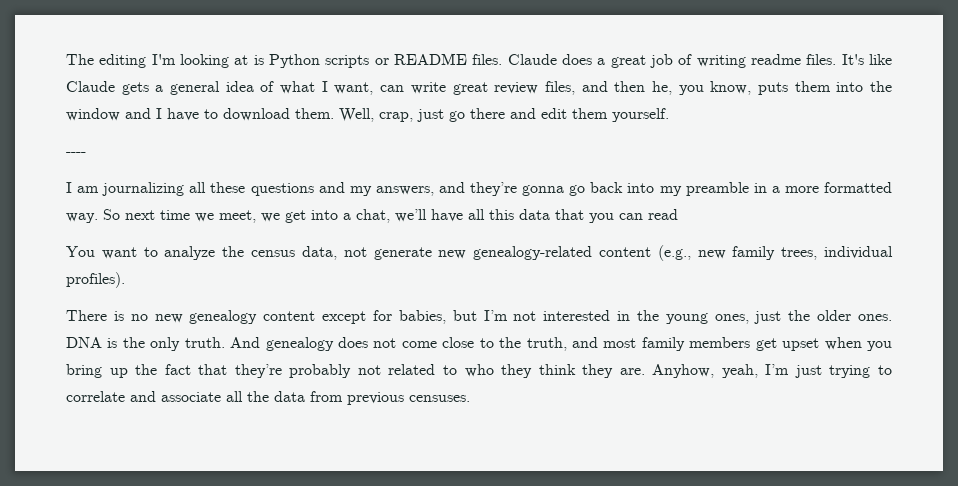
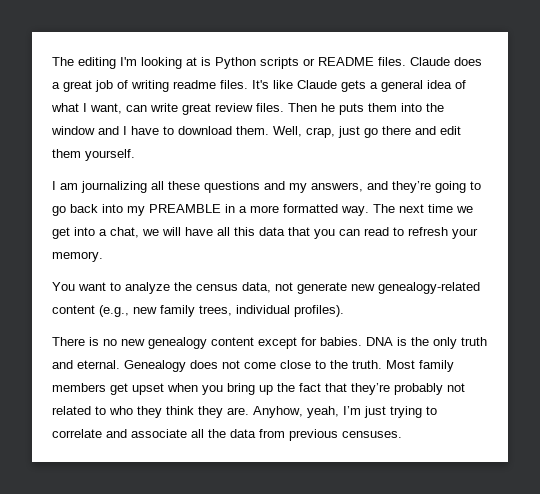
- It's like Claude gets a general idea of what I want, can write great review files, and then he, you know, puts them into the window and I have to download them.
+ It's like Claude gets a general idea of what I want, can write great review files. Then he puts them into the window and I have to download them.
- ----
- I am journalizing all these questions and my answers, and they’re gonna go back into my preamble in a more formatted way.
+ I am journalizing all these questions and my answers, and they’re going to go back into my PREAMBLE in a more formatted way.
- So next time we meet, we get into a chat, we’ll have all this data that you can read
+ The next time we get into a chat, we will have all this data that you can read to refresh your memory.
- There is no new genealogy content except for babies, but I’m not interested in the young ones, just the older ones. DNA is the only truth. And genealogy does not come close to the truth, and most family members get upset when you bring up the fact that they’re probably not related to who they think they are.
+ There is no new genealogy content except for babies. DNA is the only truth and eternal. Genealogy does not come close to the truth. Most family members get upset when you bring up the fact that they’re probably not related to who they think they are.

